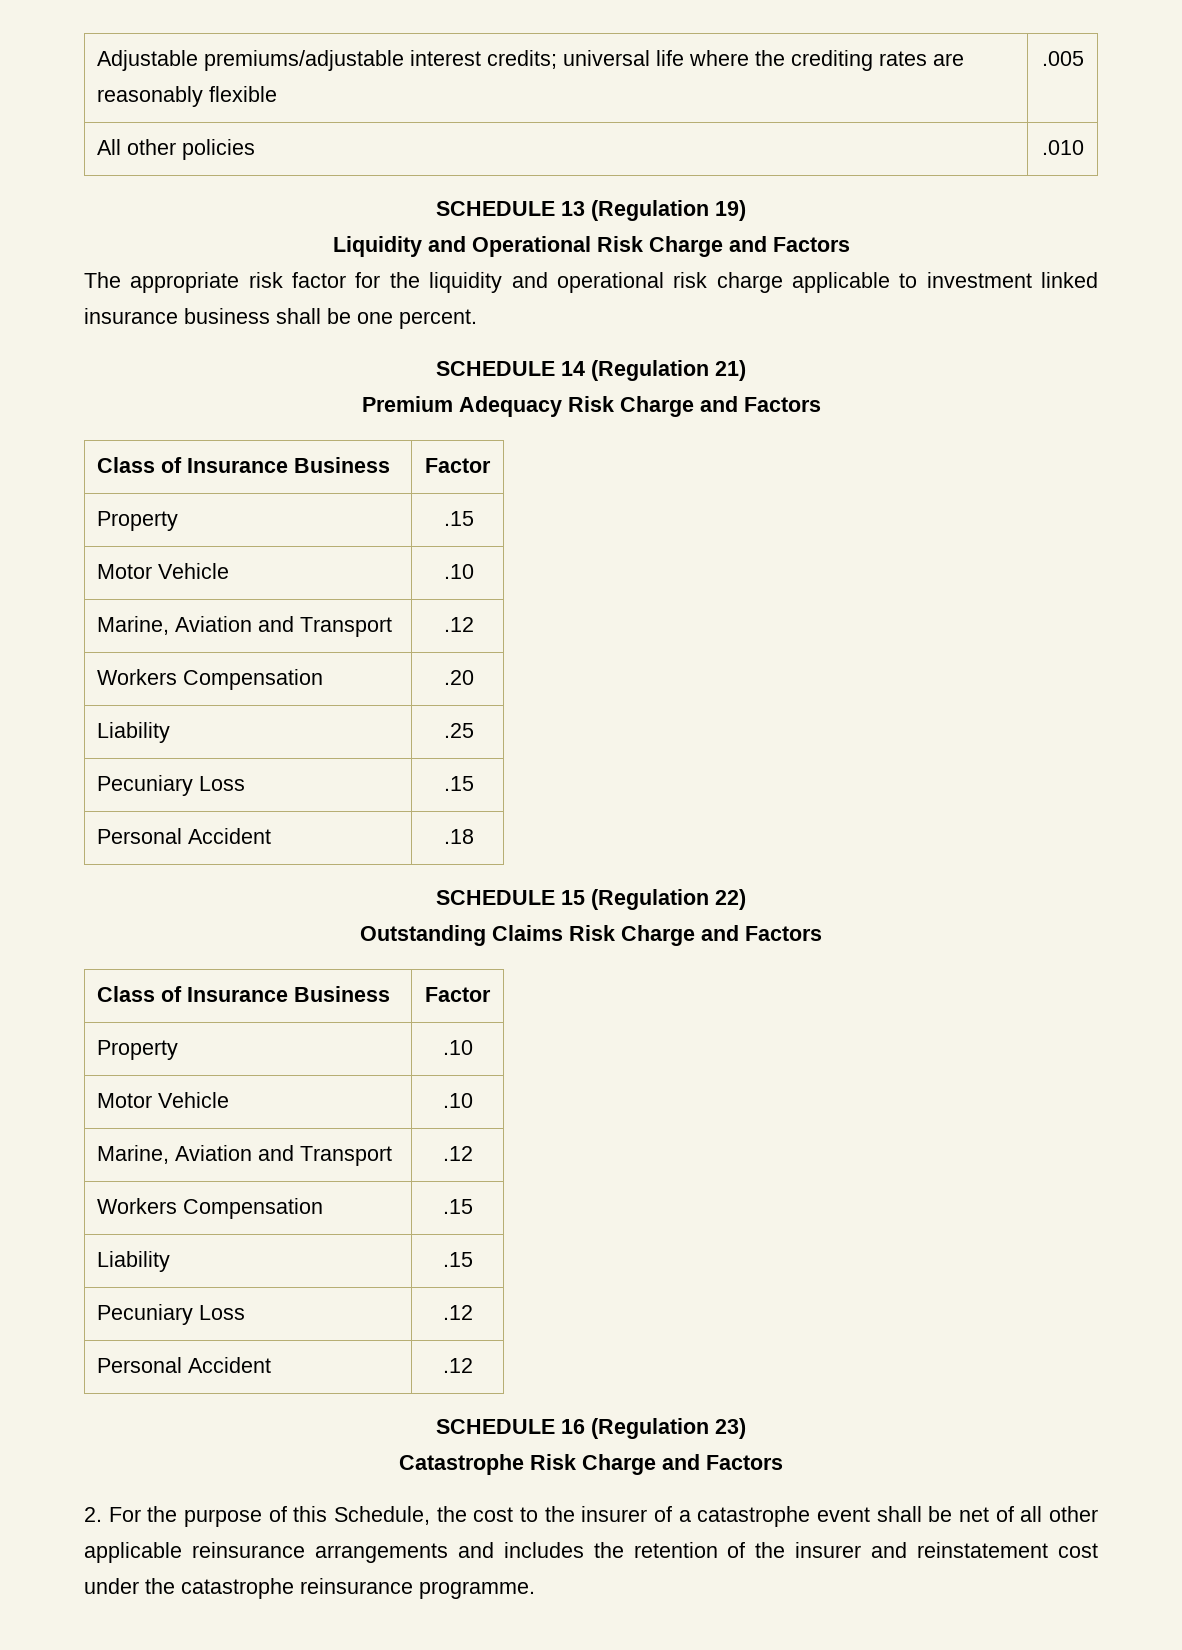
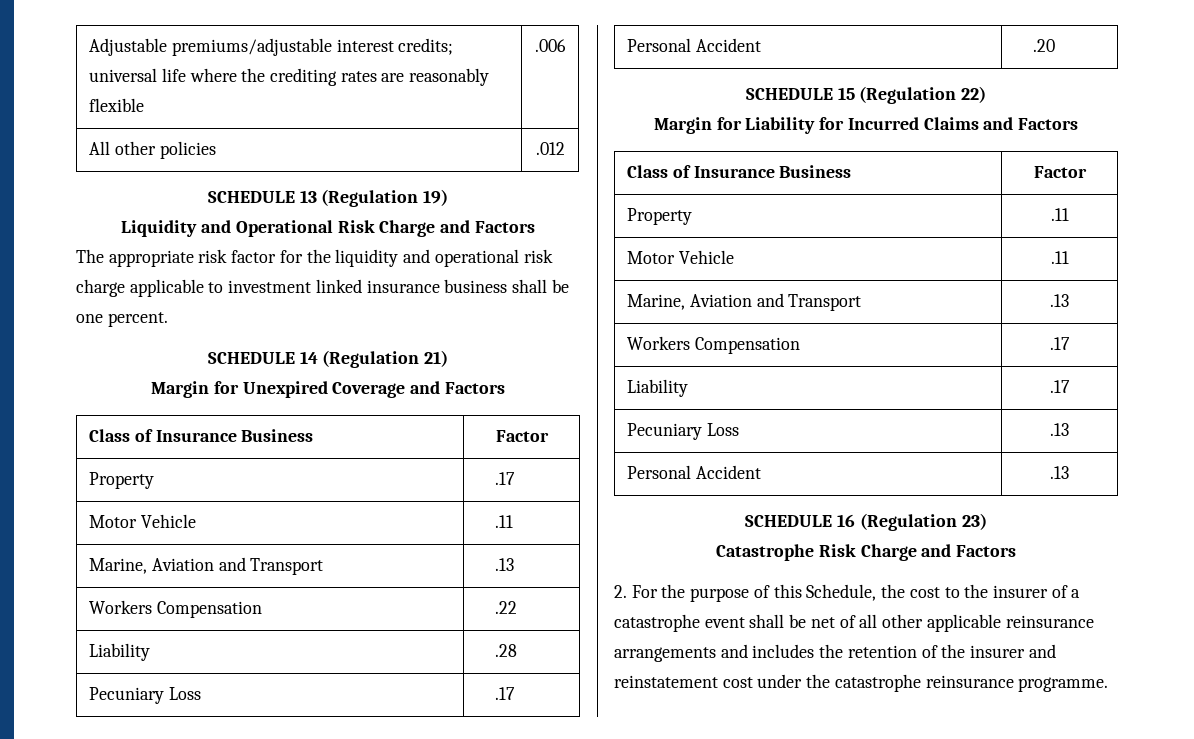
- Adjustable premiums/adjustable interest credits; universal life where the crediting rates are reasonably flexible | .005
+ Adjustable premiums/adjustable interest credits; universal life where the crediting rates are reasonably flexible | .006
- All other policies | .010
+ All other policies | .012
- Premium Adequacy Risk Charge and Factors
+ Margin for Unexpired Coverage and Factors
  Class of Insurance Business | Factor
- Property | .15
- Motor Vehicle | .10
- Marine, Aviation and Transport | .12
- Workers Compensation | .20
- Liability | .25
- Pecuniary Loss | .15
- Personal Accident | .18
+ Property | .17
+ Motor Vehicle | .11
+ Marine, Aviation and Transport | .13
+ Workers Compensation | .22
+ Liability | .28
+ Pecuniary Loss | .17
+ Personal Accident | .20
- Outstanding Claims Risk Charge and Factors
+ Margin for Liability for Incurred Claims and Factors
  Class of Insurance Business | Factor
- Property | .10
- Motor Vehicle | .10
- Marine, Aviation and Transport | .12
- Workers Compensation | .15
- Liability | .15
- Pecuniary Loss | .12
- Personal Accident | .12
+ Property | .11
+ Motor Vehicle | .11
+ Marine, Aviation and Transport | .13
+ Workers Compensation | .17
+ Liability | .17
+ Pecuniary Loss | .13
+ Personal Accident | .13

